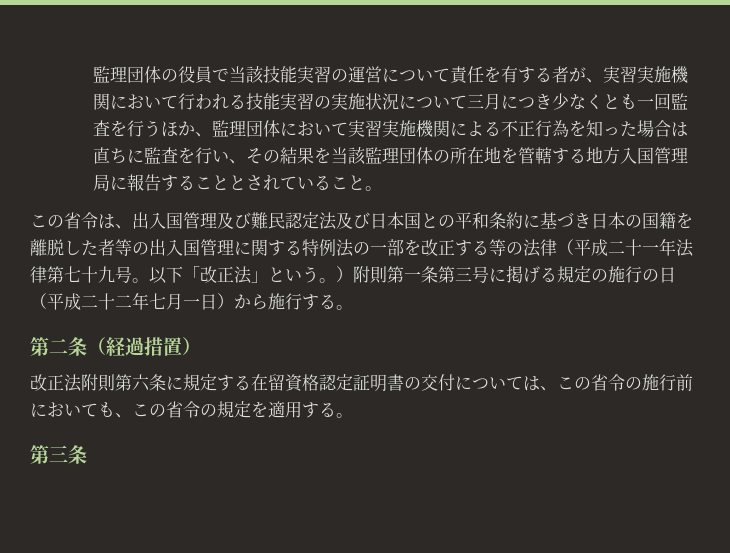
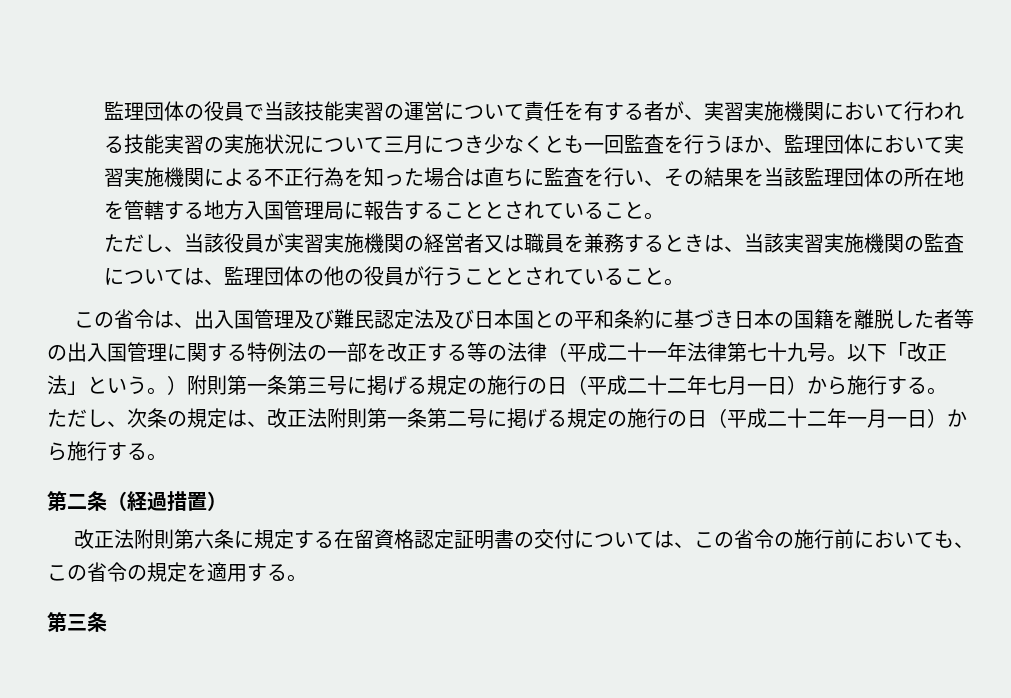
+ ただし、当該役員が実習実施機関の経営者又は職員を兼務するときは、当該実習実施機関の監査については、監理団体の他の役員が行うこととされていること。
+ ただし、次条の規定は、改正法附則第一条第二号に掲げる規定の施行の日（平成二十二年一月一日）から施行する。

